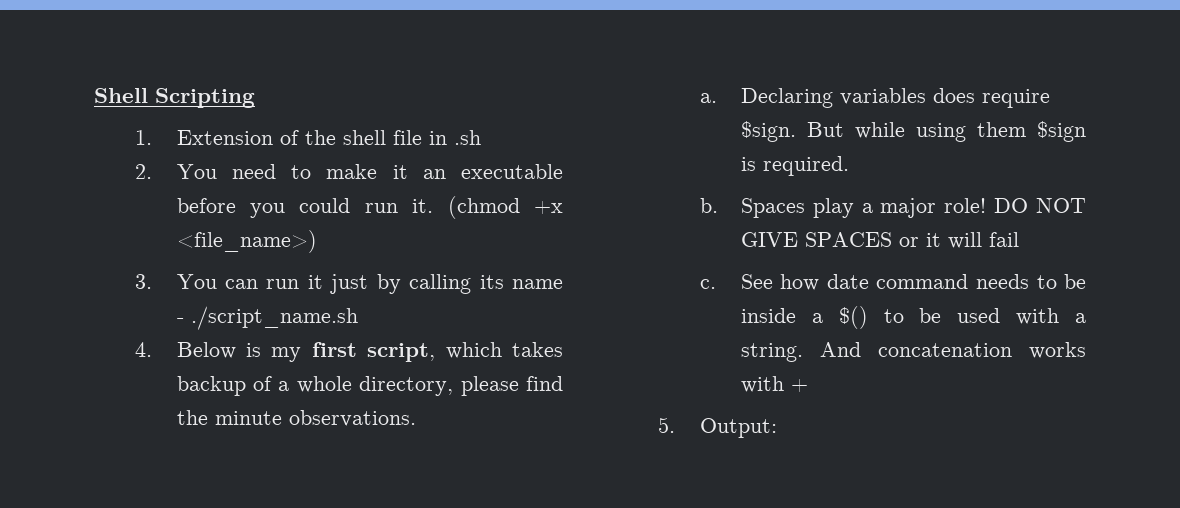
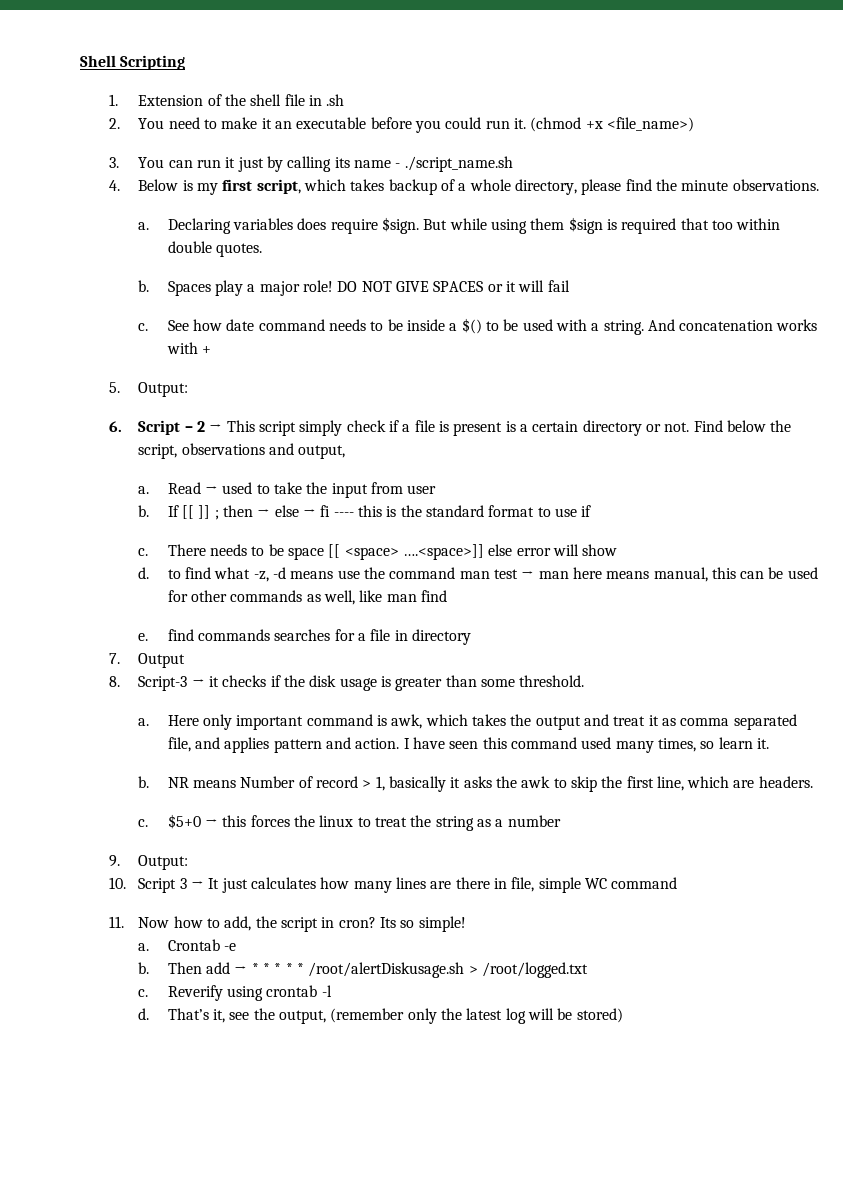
- But while using them $sign is required.
+ But while using them $sign is required that too within double quotes.
+ 6. Script – 2 → This script simply check if a file is present is a certain directory or not. Find below the script, observations and output,
+ a. Read → used to take the input from user
+ b. If [[ ]] ; then → else → fi ---- this is the standard format to use if
+ c. There needs to be space [[ <space> ….<space>]] else error will show
+ d. to find what -z, -d means use the command man test → man here means manual, this can be used for other commands as well, like man find
+ e. find commands searches for a file in directory
+ 7. Output
+ 8. Script-3 → it checks if the disk usage is greater than some threshold.
+ a. Here only important command is awk, which takes the output and treat it as comma separated file, and applies pattern and action. I have seen this command used many times, so learn it.
+ b. NR means Number of record > 1, basically it asks the awk to skip the first line, which are headers.
+ c. $5+0 → this forces the linux to treat the string as a number
+ 9. Output:
+ 10. Script 3 → It just calculates how many lines are there in file, simple WC command
+ 11. Now how to add, the script in cron? Its so simple!
+ a. Crontab -e
+ b. Then add → * * * * * /root/alertDiskusage.sh > /root/logged.txt
+ c. Reverify using crontab -l
+ d. That’s it, see the output, (remember only the latest log will be stored)

